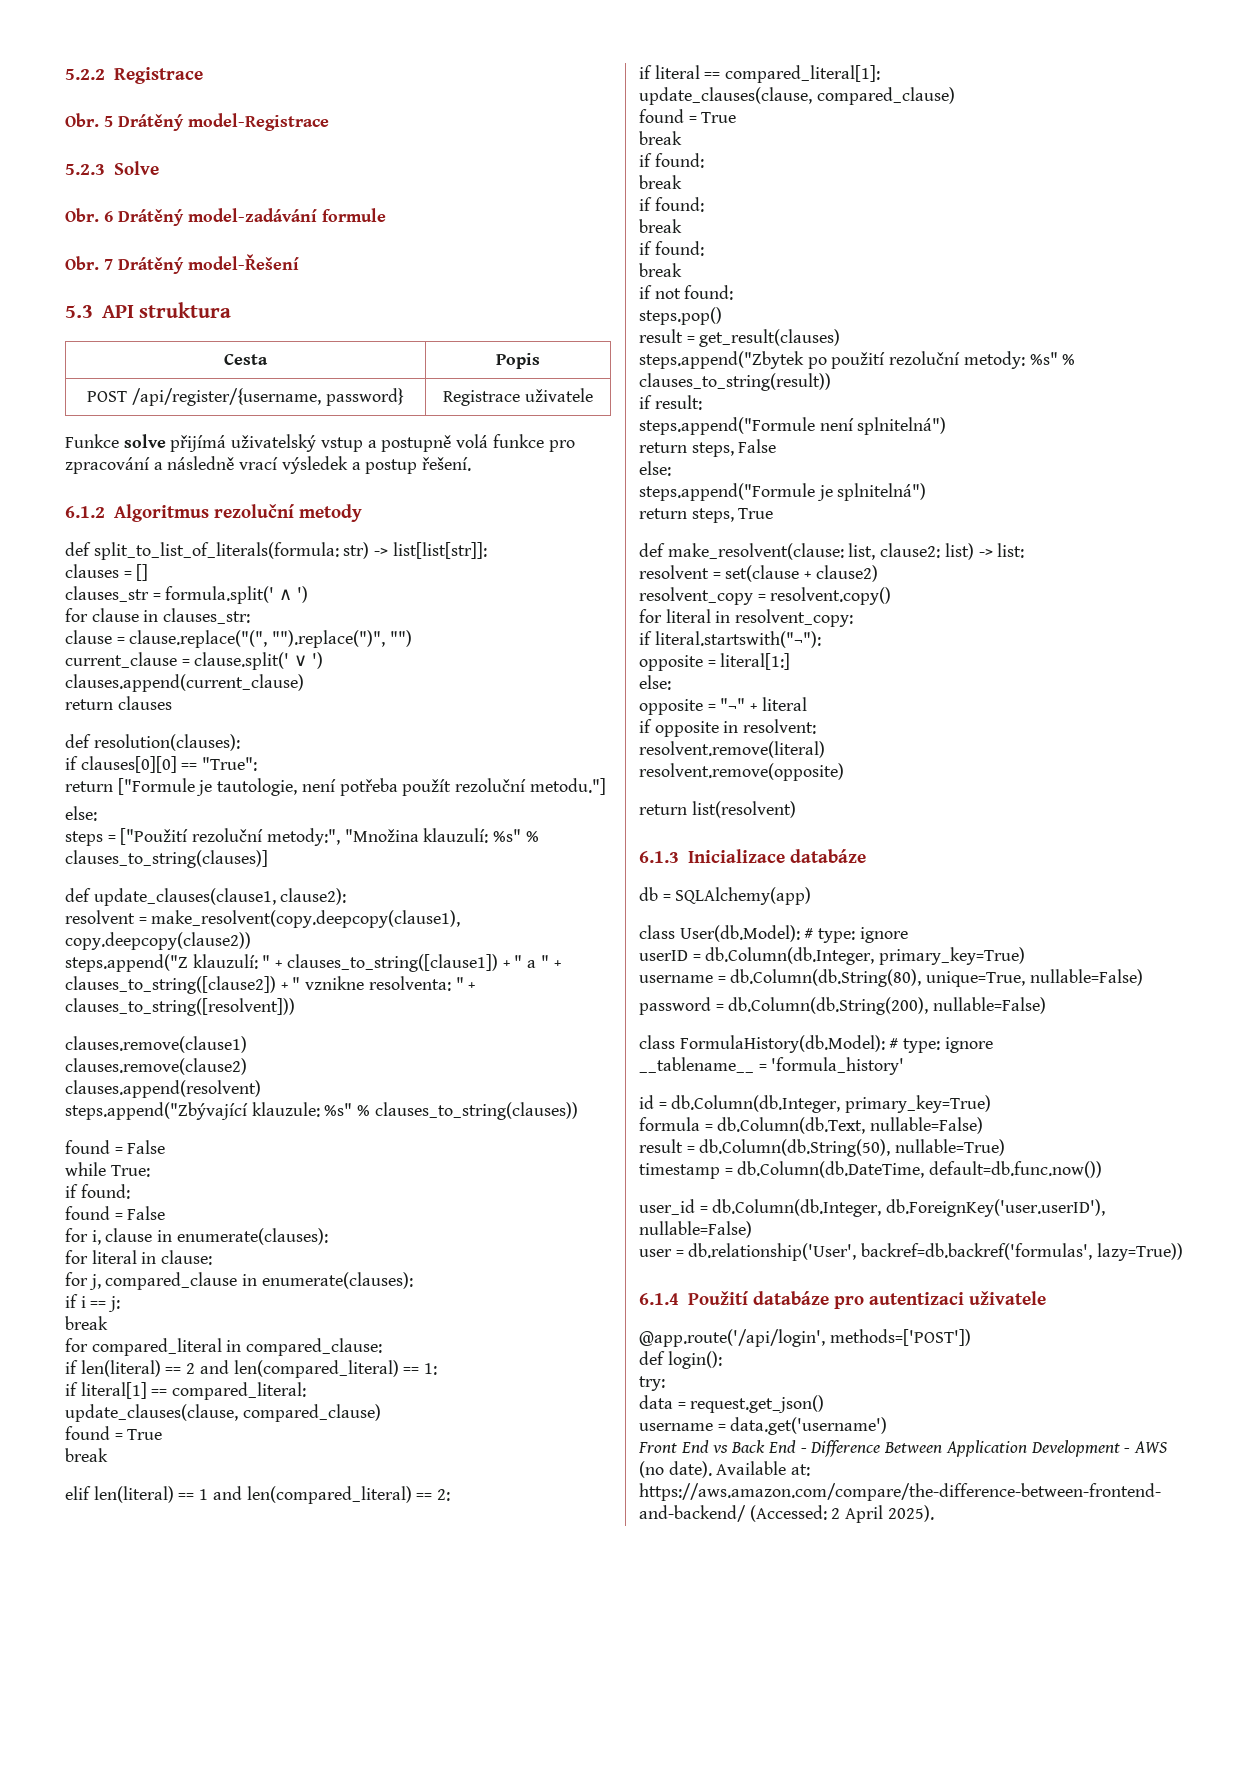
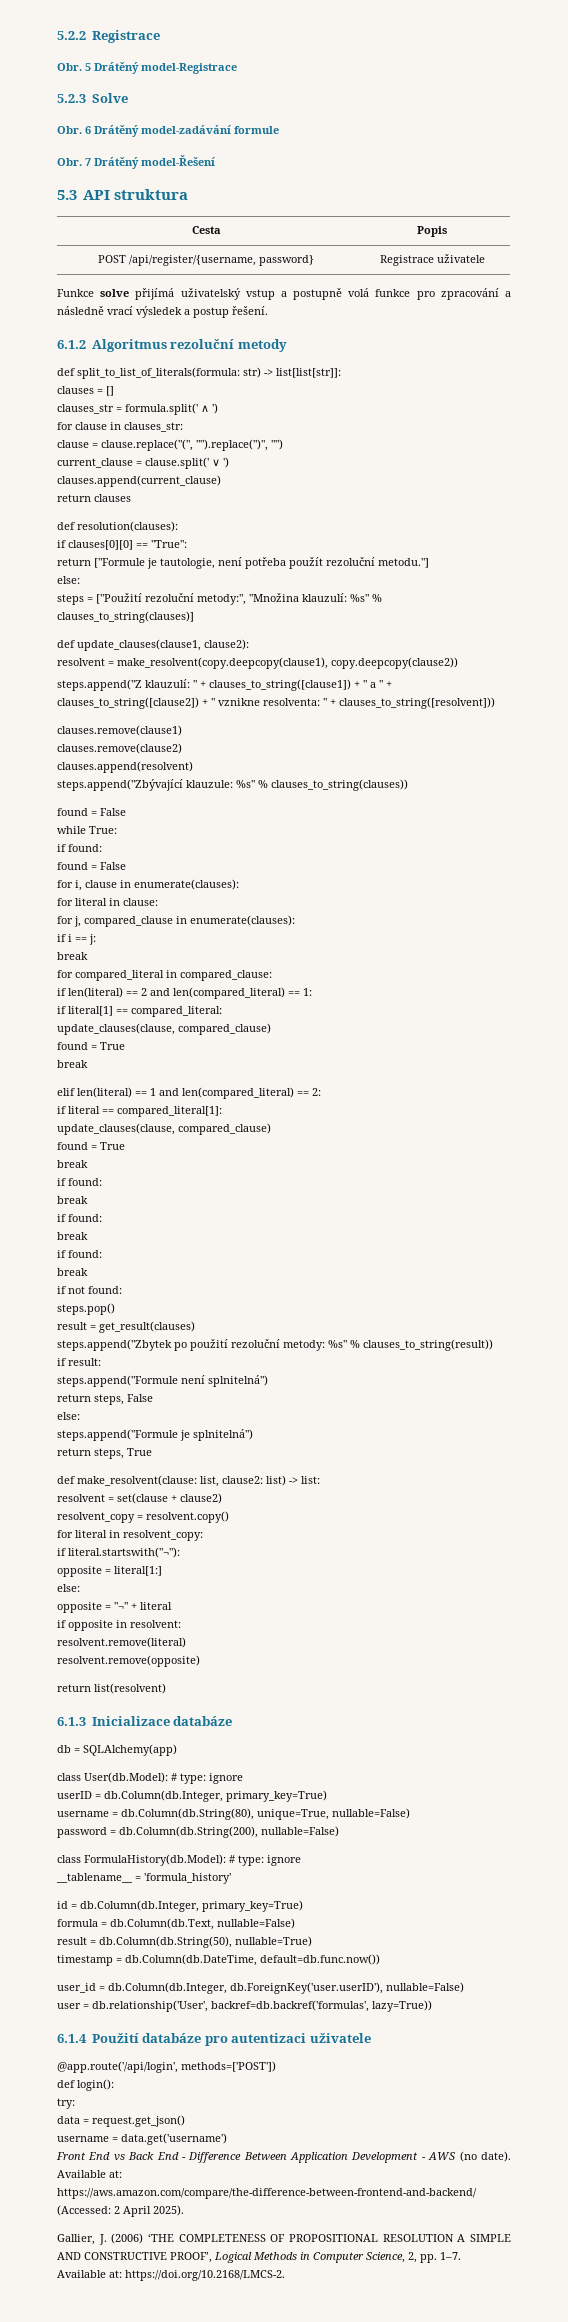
+ Gallier, J. (2006) ‘THE COMPLETENESS OF PROPOSITIONAL RESOLUTION A SIMPLE AND CONSTRUCTIVE PROOF’, Logical Methods in Computer Science, 2, pp. 1–7. Available at: https://doi.org/10.2168/LMCS-2.

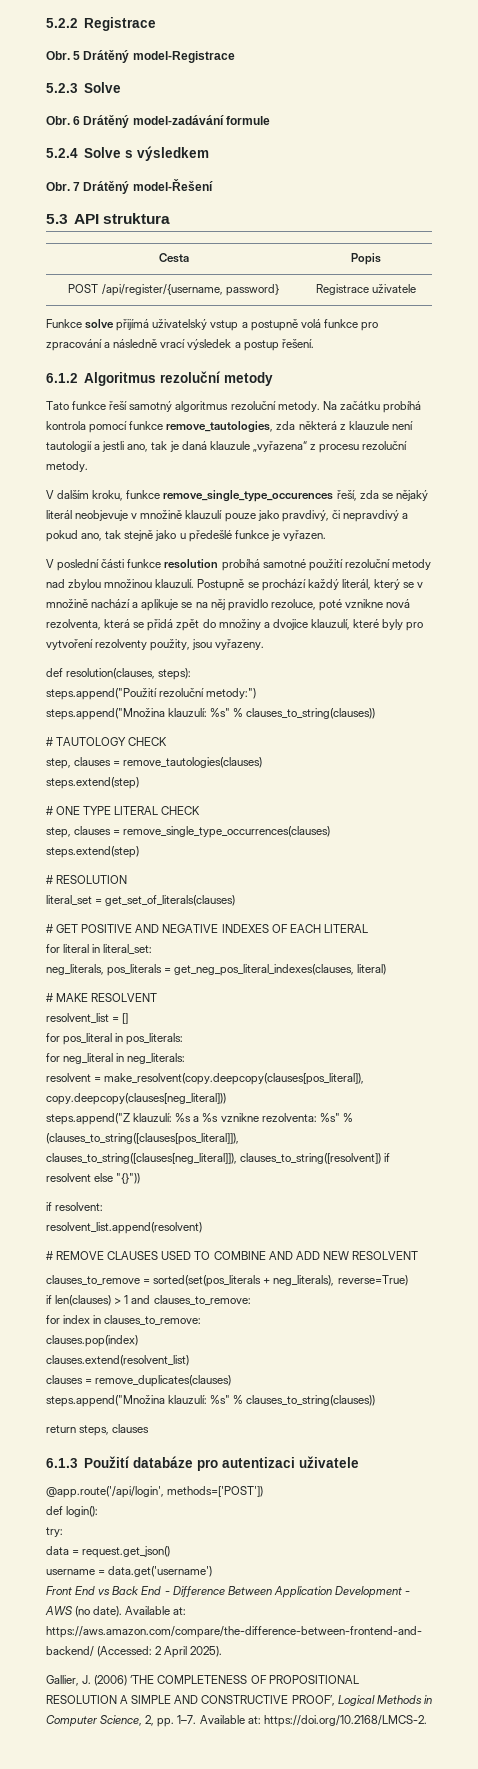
+ 5.2.4 Solve s výsledkem
- def split_to_list_of_literals(formula: str) -> list[list[str]]:
- clauses = []
- clauses_str = formula.split(' ∧ ')
- for clause in clauses_str:
- clause = clause.replace("(", "").replace(")", "")
- current_clause = clause.split(' ∨ ')
- clauses.append(current_clause)
- return clauses
- def resolution(clauses):
- if clauses[0][0] == "True":
- return ["Formule je tautologie, není potřeba použít rezoluční metodu."]
- else:
- steps = ["Použití rezoluční metody:", "Množina klauzulí: %s" % clauses_to_string(clauses)]
- def update_clauses(clause1, clause2):
- resolvent = make_resolvent(copy.deepcopy(clause1), copy.deepcopy(clause2))
- steps.append("Z klauzulí: " + clauses_to_string([clause1]) + " a " + clauses_to_string([clause2]) + " vznikne resolventa: " + clauses_to_string([resolvent]))
- clauses.remove(clause1)
- clauses.remove(clause2)
- clauses.append(resolvent)
- steps.append("Zbývající klauzule: %s" % clauses_to_string(clauses))
- found = False
- while True:
- if found:
- found = False
- for i, clause in enumerate(clauses):
- for literal in clause:
- for j, compared_clause in enumerate(clauses):
- if i == j:
- break
- for compared_literal in compared_clause:
- if len(literal) == 2 and len(compared_literal) == 1:
- if literal[1] == compared_literal:
- update_clauses(clause, compared_clause)
- found = True
- break
- elif len(literal) == 1 and len(compared_literal) == 2:
- if literal == compared_literal[1]:
- update_clauses(clause, compared_clause)
- found = True
- break
- if found:
- break
- if found:
- break
- if found:
- break
- if not found:
- steps.pop()
- result = get_result(clauses)
- steps.append("Zbytek po použití rezoluční metody: %s" % clauses_to_string(result))
- if result:
- steps.append("Formule není splnitelná")
- return steps, False
- else:
- steps.append("Formule je splnitelná")
- return steps, True
- def make_resolvent(clause: list, clause2: list) -> list:
- resolvent = set(clause + clause2)
- resolvent_copy = resolvent.copy()
- for literal in resolvent_copy:
- if literal.startswith("¬"):
- opposite = literal[1:]
- else:
- opposite = "¬" + literal
- if opposite in resolvent:
- resolvent.remove(literal)
- resolvent.remove(opposite)
- return list(resolvent)
- 6.1.3 Inicializace databáze
- db = SQLAlchemy(app)
- class User(db.Model): # type: ignore
- userID = db.Column(db.Integer, primary_key=True)
- username = db.Column(db.String(80), unique=True, nullable=False)
- password = db.Column(db.String(200), nullable=False)
- class FormulaHistory(db.Model): # type: ignore
- __tablename__ = 'formula_history'
- id = db.Column(db.Integer, primary_key=True)
- formula = db.Column(db.Text, nullable=False)
- result = db.Column(db.String(50), nullable=True)
- timestamp = db.Column(db.DateTime, default=db.func.now())
- user_id = db.Column(db.Integer, db.ForeignKey('user.userID'), nullable=False)
- user = db.relationship('User', backref=db.backref('formulas', lazy=True))
- 6.1.4 Použití databáze pro autentizaci uživatele
+ Tato funkce řeší samotný algoritmus rezoluční metody. Na začátku probíhá kontrola pomocí funkce remove_tautologies, zda některá z klauzule není tautologií a jestli ano, tak je daná klauzule „vyřazena“ z procesu rezoluční metody.
+ V dalším kroku, funkce remove_single_type_occurences řeší, zda se nějaký literál neobjevuje v množině klauzulí pouze jako pravdivý, či nepravdivý a pokud ano, tak stejně jako u předešlé funkce je vyřazen.
+ V poslední části funkce resolution probíhá samotné použití rezoluční metody nad zbylou množinou klauzulí. Postupně se prochází každý literál, který se v množině nachází a aplikuje se na něj pravidlo rezoluce, poté vznikne nová rezolventa, která se přidá zpět do množiny a dvojice klauzulí, které byly pro vytvoření rezolventy použity, jsou vyřazeny.
+ def resolution(clauses, steps):
+ steps.append("Použití rezoluční metody:")
+ steps.append("Množina klauzulí: %s" % clauses_to_string(clauses))
+ # TAUTOLOGY CHECK
+ step, clauses = remove_tautologies(clauses)
+ steps.extend(step)
+ # ONE TYPE LITERAL CHECK
+ step, clauses = remove_single_type_occurrences(clauses)
+ steps.extend(step)
+ # RESOLUTION
+ literal_set = get_set_of_literals(clauses)
+ # GET POSITIVE AND NEGATIVE INDEXES OF EACH LITERAL
+ for literal in literal_set:
+ neg_literals, pos_literals = get_neg_pos_literal_indexes(clauses, literal)
+ # MAKE RESOLVENT
+ resolvent_list = []
+ for pos_literal in pos_literals:
+ for neg_literal in neg_literals:
+ resolvent = make_resolvent(copy.deepcopy(clauses[pos_literal]), copy.deepcopy(clauses[neg_literal]))
+ steps.append("Z klauzulí: %s a %s vznikne rezolventa: %s" % (clauses_to_string([clauses[pos_literal]]), clauses_to_string([clauses[neg_literal]]), clauses_to_string([resolvent]) if resolvent else "{}"))
+ if resolvent:
+ resolvent_list.append(resolvent)
+ # REMOVE CLAUSES USED TO COMBINE AND ADD NEW RESOLVENT
+ clauses_to_remove = sorted(set(pos_literals + neg_literals), reverse=True)
+ if len(clauses) > 1 and clauses_to_remove:
+ for index in clauses_to_remove:
+ clauses.pop(index)
+ clauses.extend(resolvent_list)
+ clauses = remove_duplicates(clauses)
+ steps.append("Množina klauzulí: %s" % clauses_to_string(clauses))
+ return steps, clauses
+ 6.1.3 Použití databáze pro autentizaci uživatele

